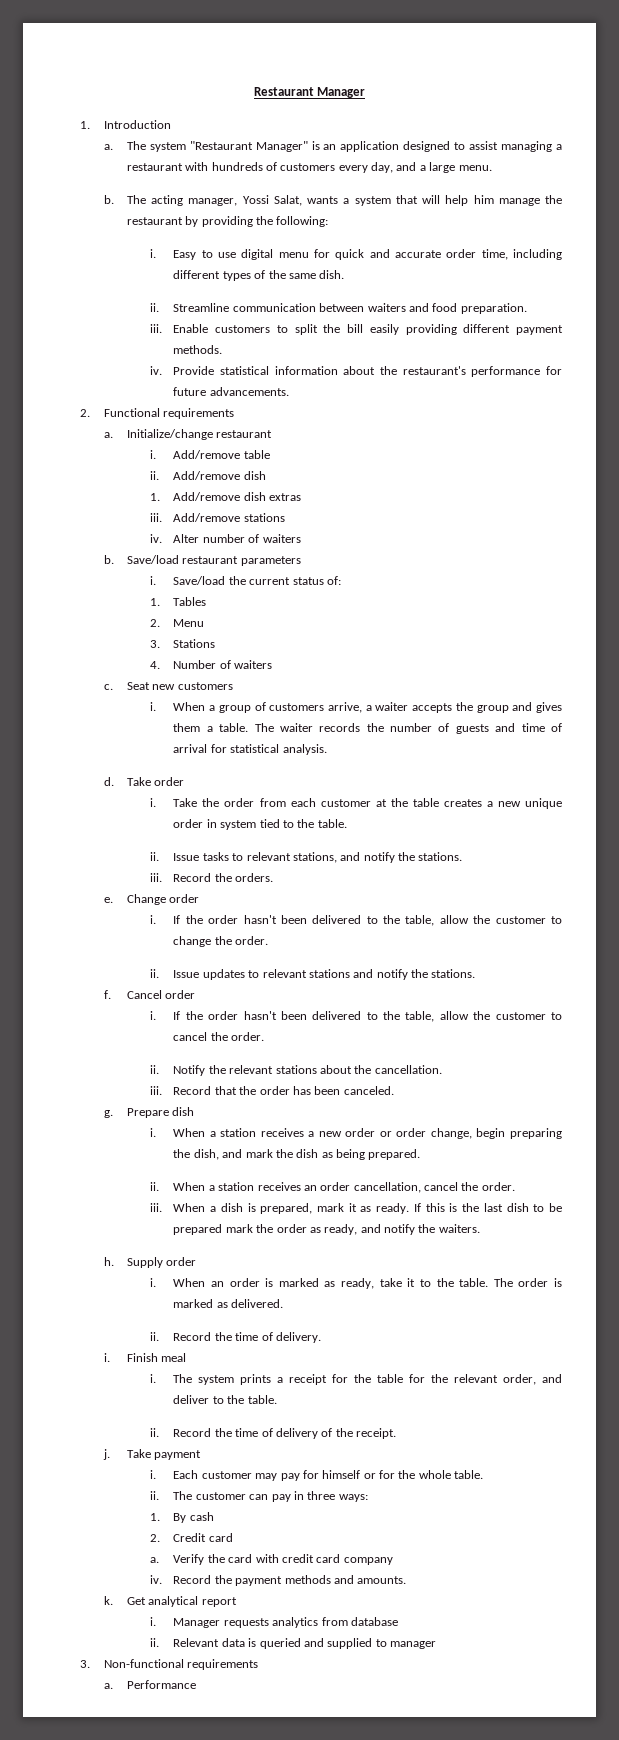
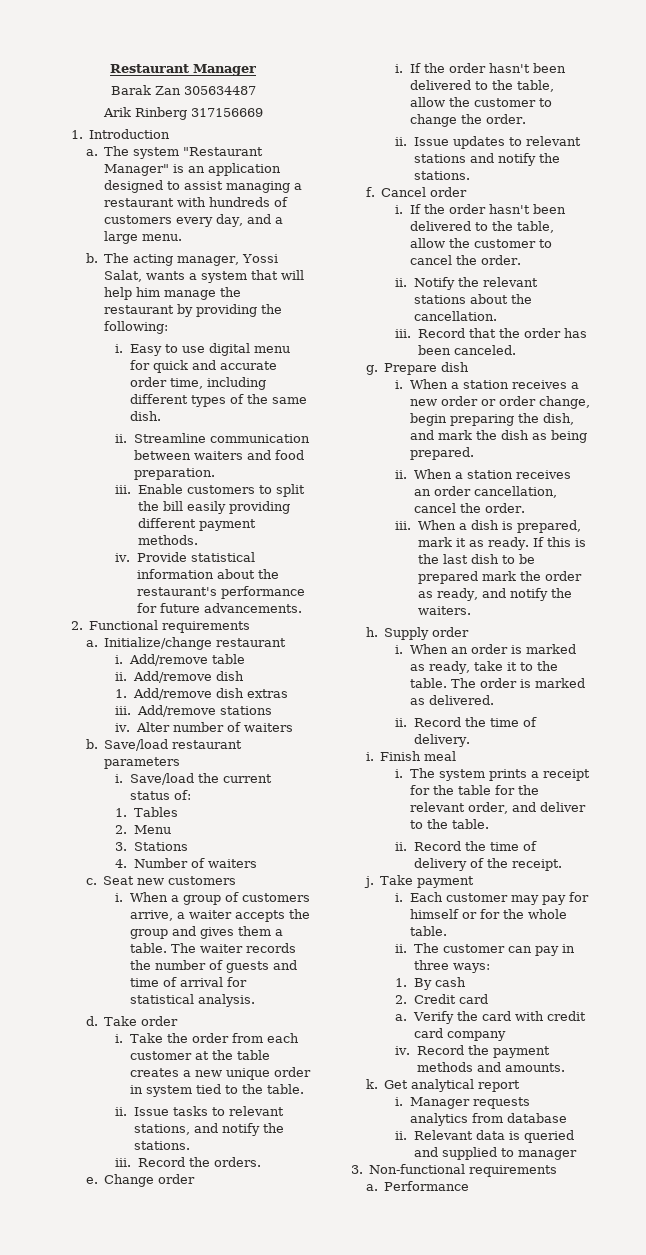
+ Barak Zan 305634487
+ Arik Rinberg 317156669

